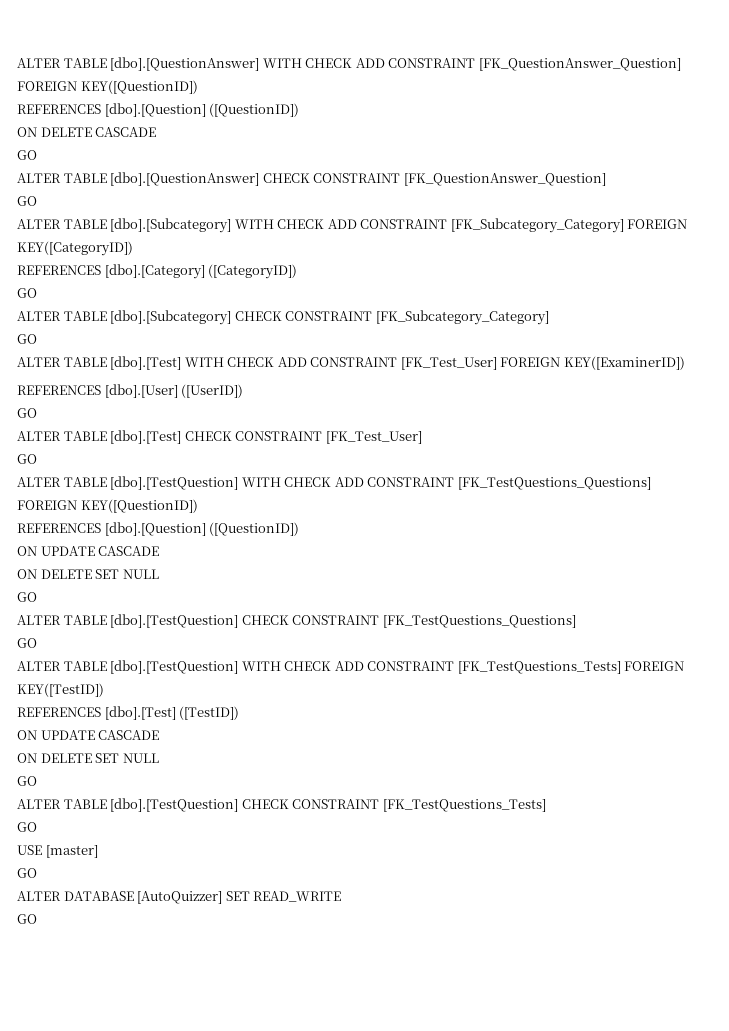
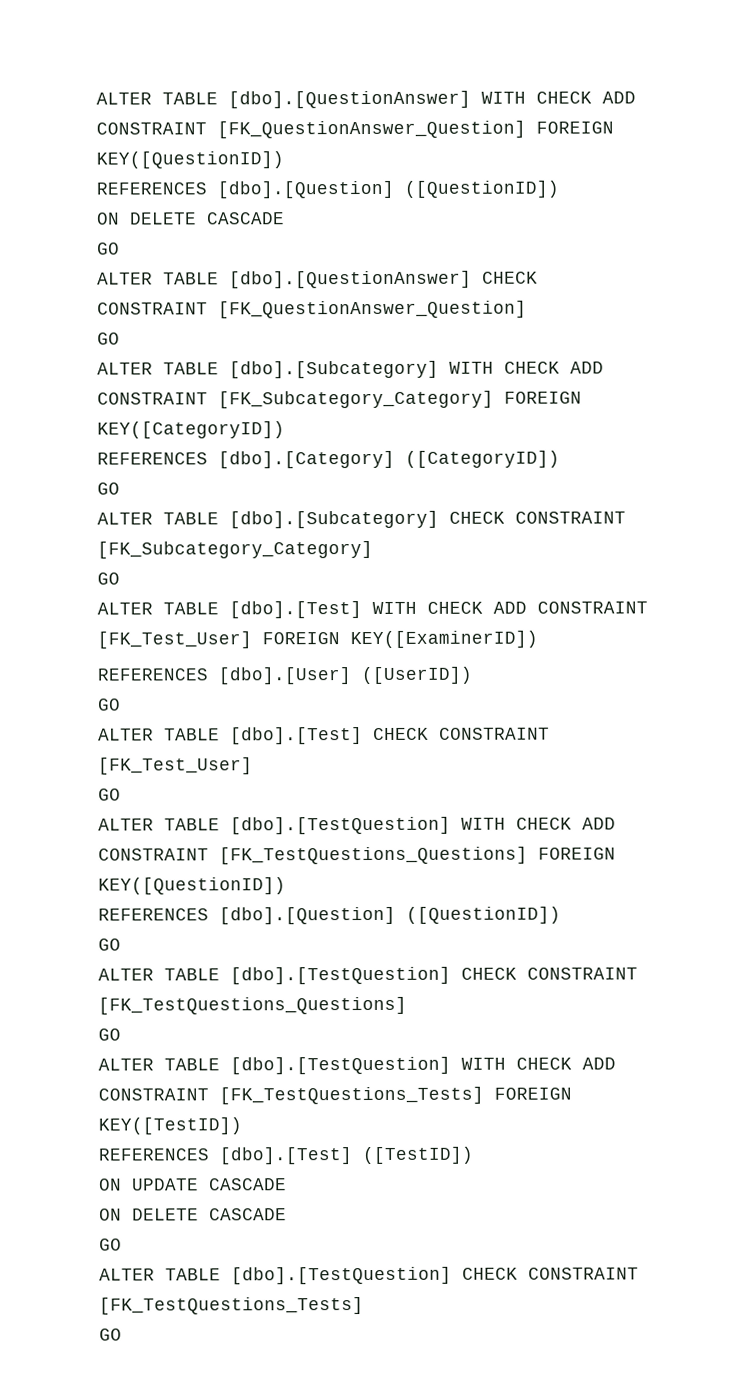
  ALTER TABLE [dbo].[TestQuestion] WITH CHECK ADD CONSTRAINT [FK_TestQuestions_Questions] FOREIGN KEY([QuestionID])
  REFERENCES [dbo].[Question] ([QuestionID])
- ON UPDATE CASCADE
- ON DELETE SET NULL
  REFERENCES [dbo].[Test] ([TestID])
  ON UPDATE CASCADE
- ON DELETE SET NULL
+ ON DELETE CASCADE
- USE [master]
- GO
- ALTER DATABASE [AutoQuizzer] SET READ_WRITE
- GO

